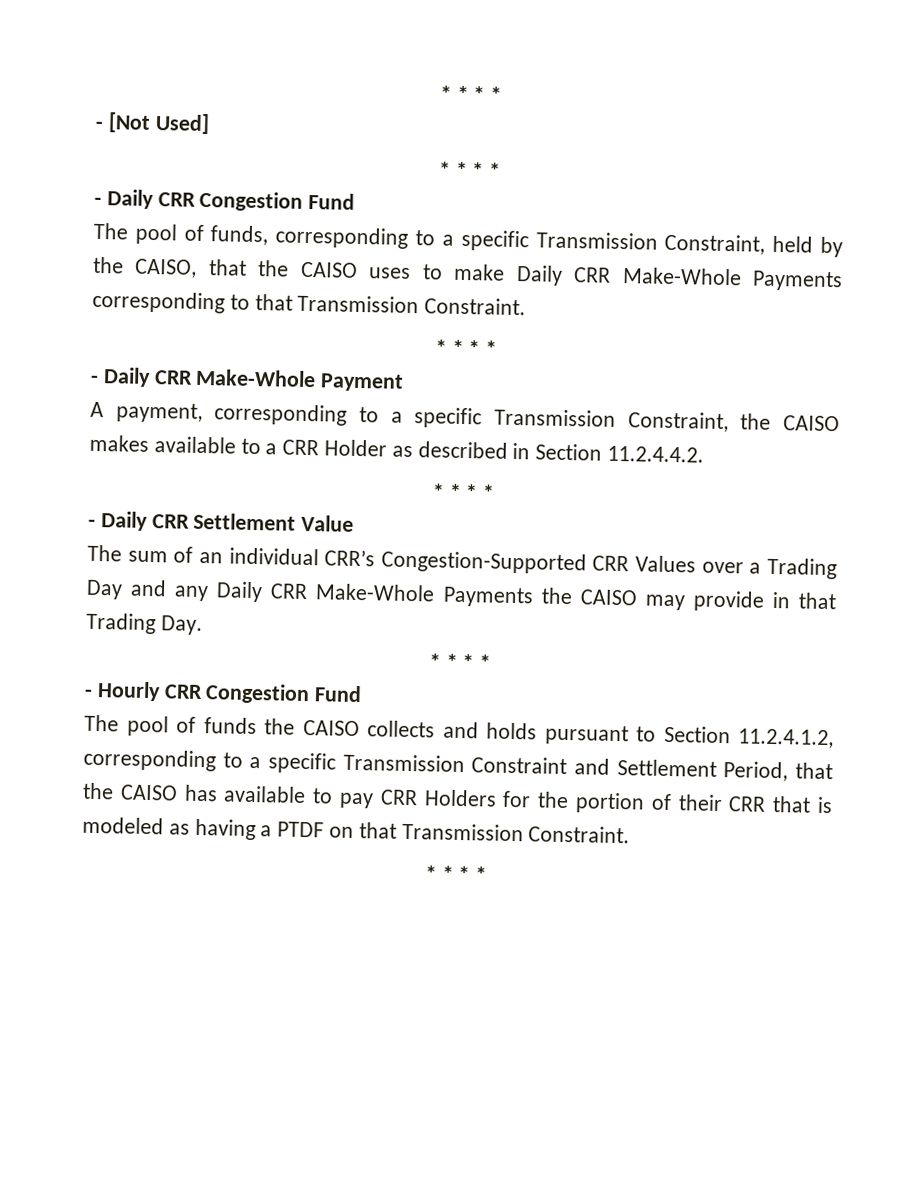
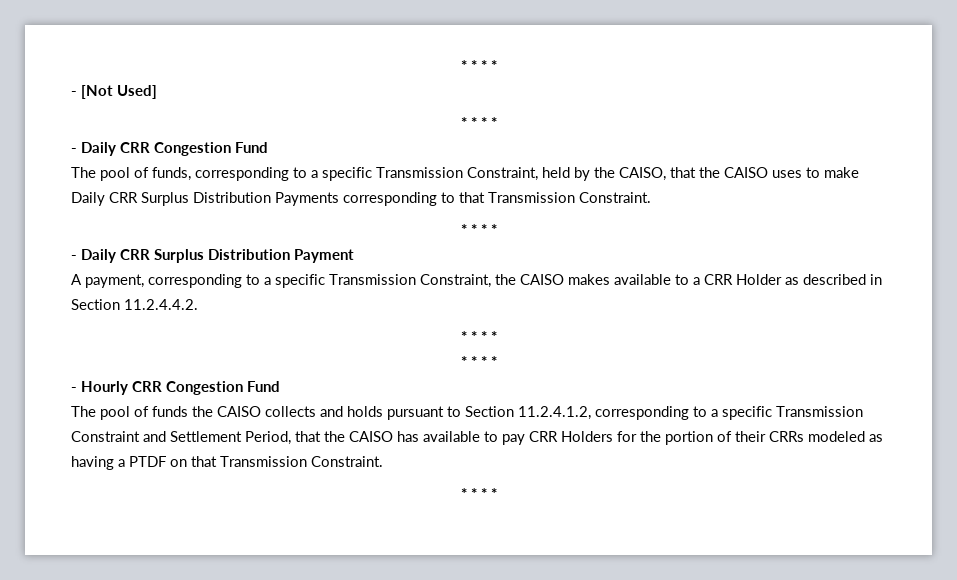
- The pool of funds, corresponding to a specific Transmission Constraint, held by the CAISO, that the CAISO uses to make Daily CRR Make-Whole Payments corresponding to that Transmission Constraint.
+ The pool of funds, corresponding to a specific Transmission Constraint, held by the CAISO, that the CAISO uses to make Daily CRR Surplus Distribution Payments corresponding to that Transmission Constraint.
- - Daily CRR Make-Whole Payment
+ - Daily CRR Surplus Distribution Payment
- - Daily CRR Settlement Value
- The sum of an individual CRR’s Congestion-Supported CRR Values over a Trading Day and any Daily CRR Make-Whole Payments the CAISO may provide in that Trading Day.
- The pool of funds the CAISO collects and holds pursuant to Section 11.2.4.1.2, corresponding to a specific Transmission Constraint and Settlement Period, that the CAISO has available to pay CRR Holders for the portion of their CRR that is modeled as having a PTDF on that Transmission Constraint.
+ The pool of funds the CAISO collects and holds pursuant to Section 11.2.4.1.2, corresponding to a specific Transmission Constraint and Settlement Period, that the CAISO has available to pay CRR Holders for the portion of their CRRs modeled as having a PTDF on that Transmission Constraint.

